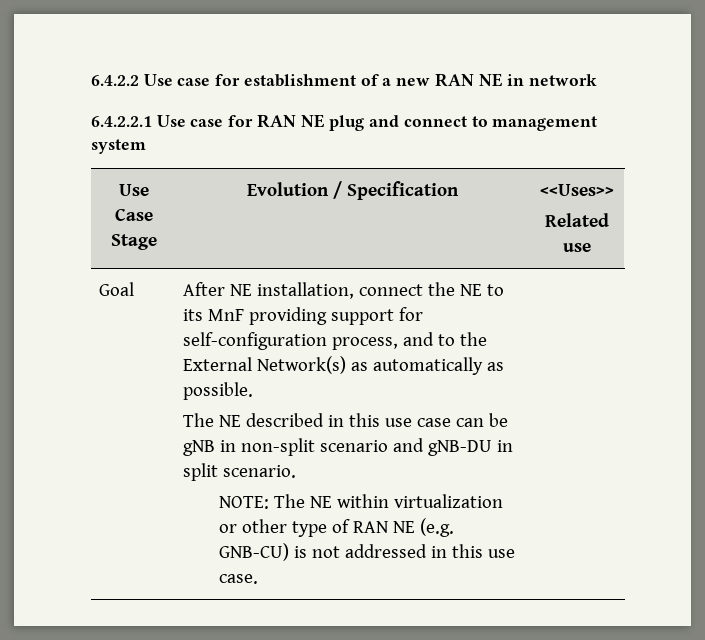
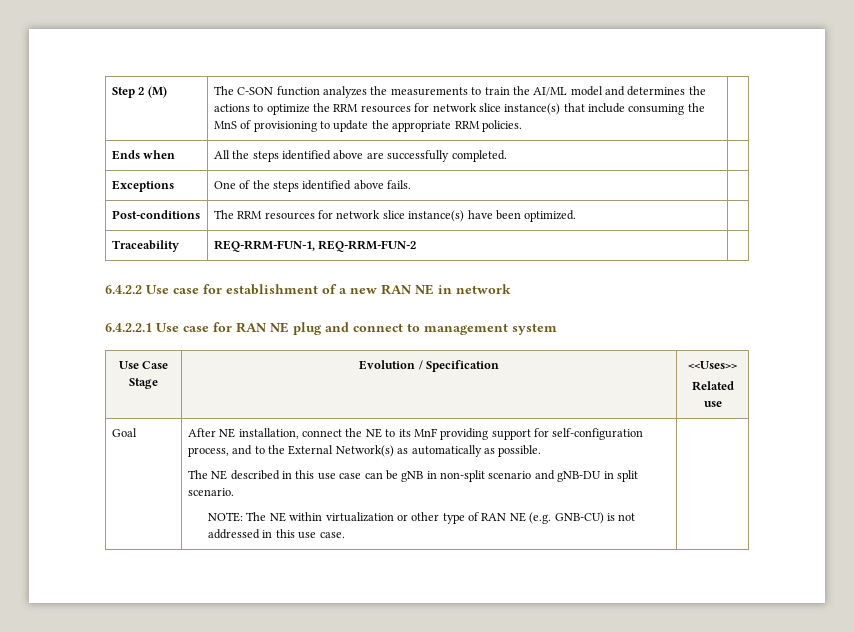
+ Step 2 (M) | The C-SON function analyzes the measurements to train the AI/ML model and determines the actions to optimize the RRM resources for network slice instance(s) that include consuming the MnS of provisioning to update the appropriate RRM policies. |
+ Ends when | All the steps identified above are successfully completed. |
+ Exceptions | One of the steps identified above fails. |
+ Post-conditions | The RRM resources for network slice instance(s) have been optimized. |
+ Traceability | REQ-RRM-FUN-1, REQ-RRM-FUN-2 |

